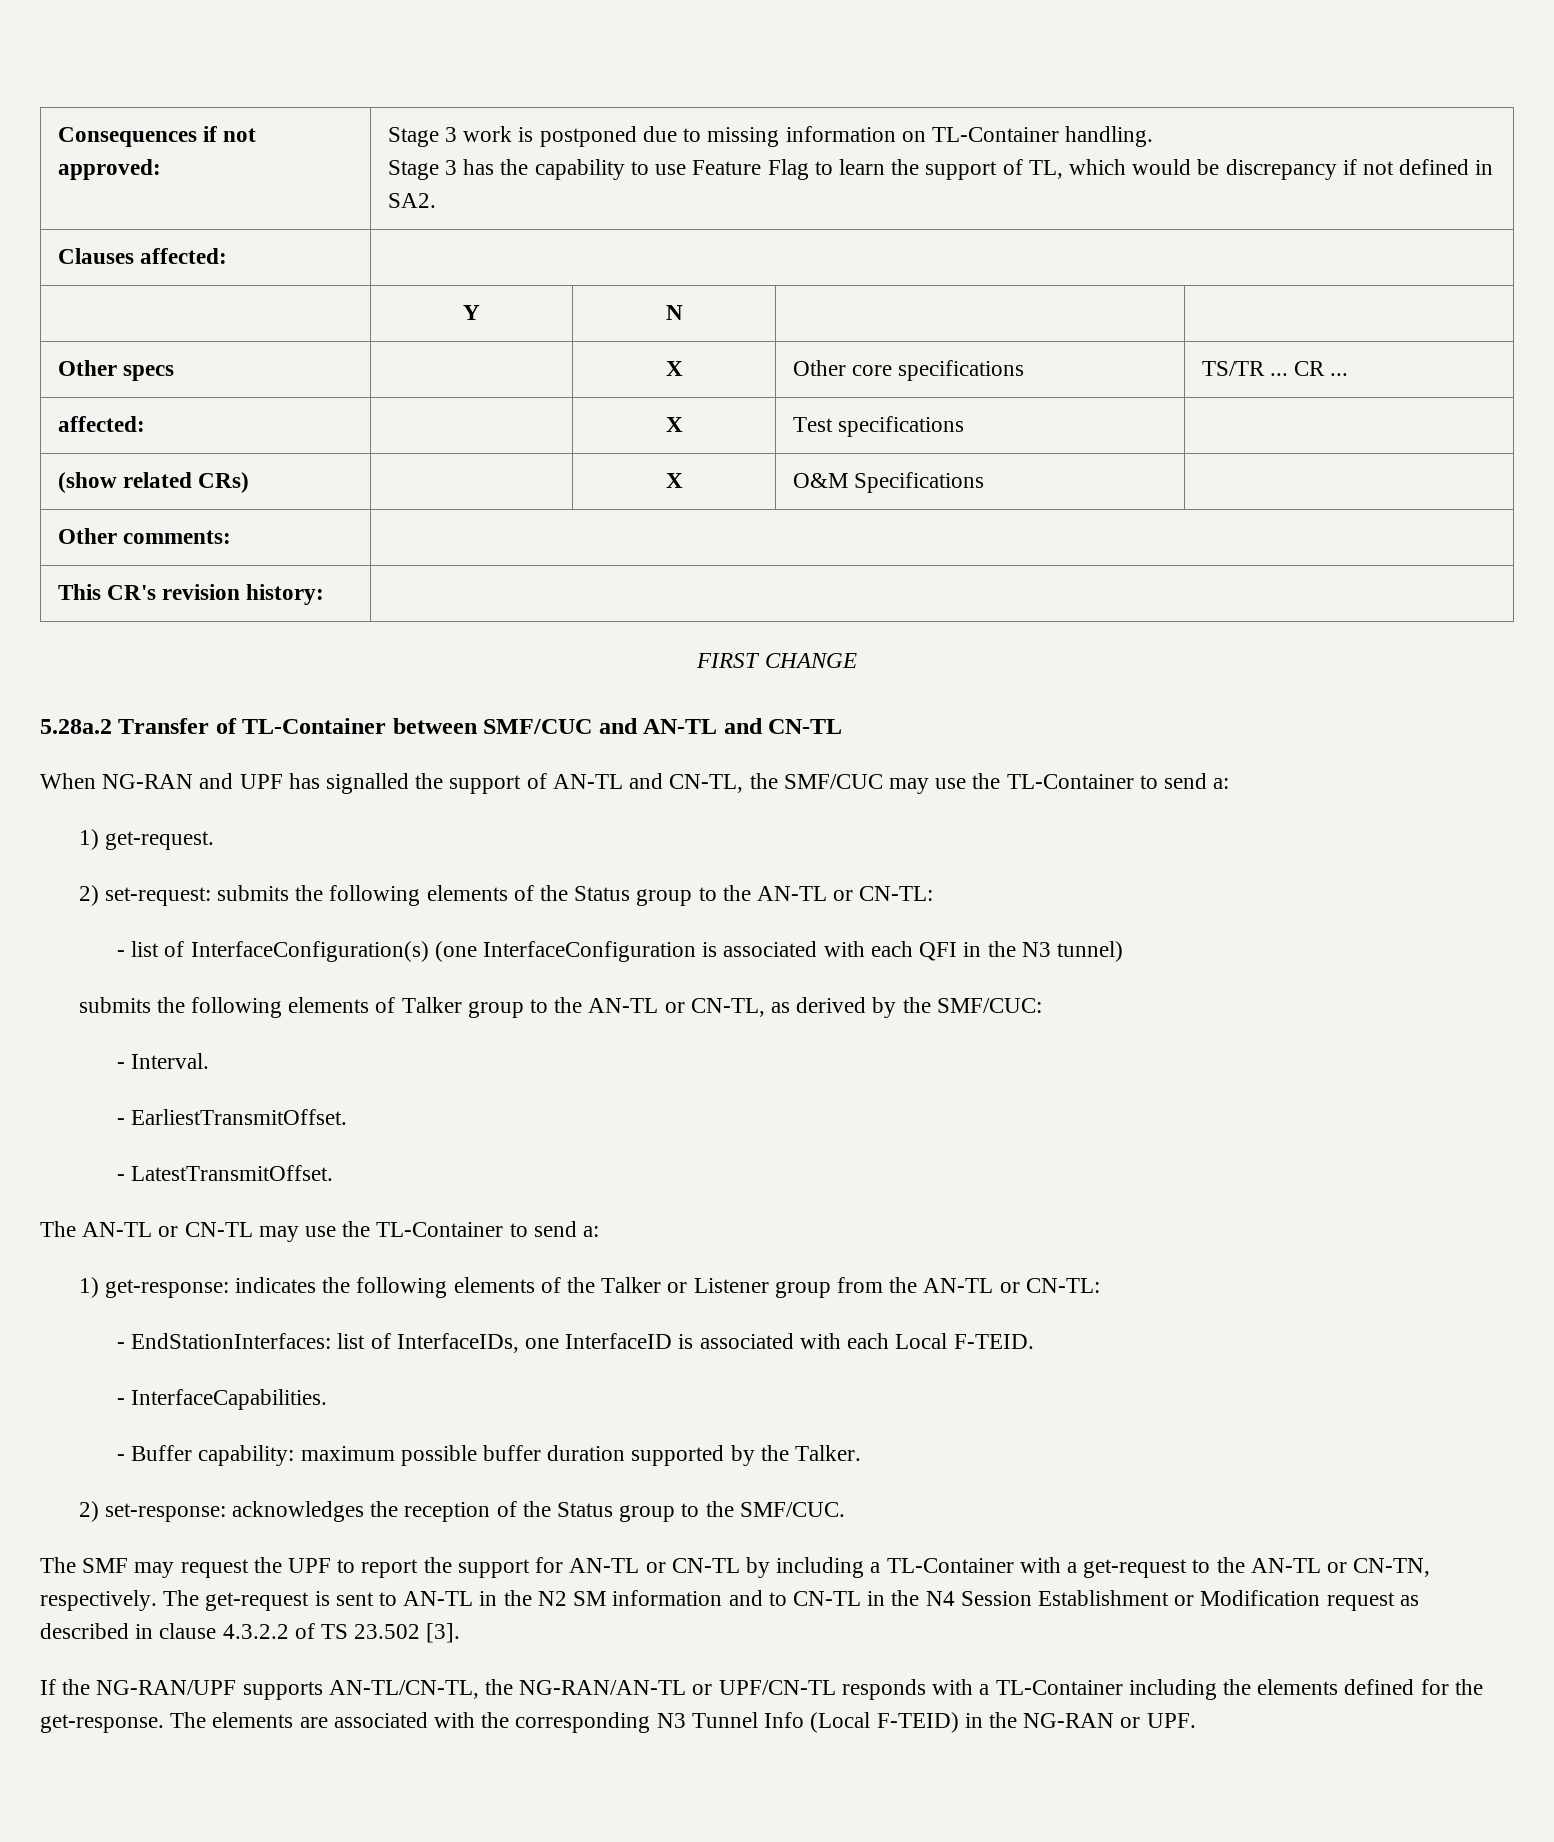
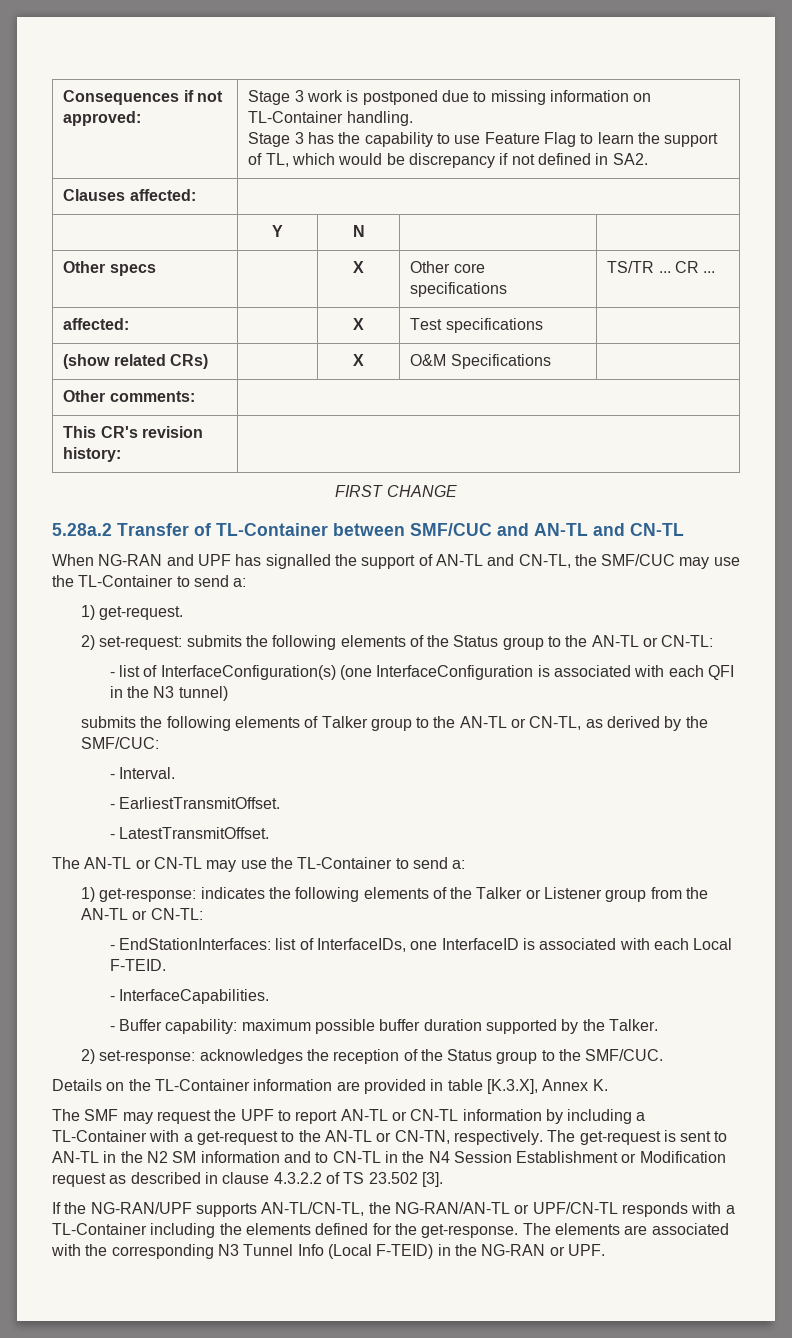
+ Details on the TL-Container information are provided in table [K.3.X], Annex K.
- The SMF may request the UPF to report the support for AN-TL or CN-TL by including a TL-Container with a get-request to the AN-TL or CN-TN, respectively.
+ The SMF may request the UPF to report AN-TL or CN-TL information by including a TL-Container with a get-request to the AN-TL or CN-TN, respectively.

